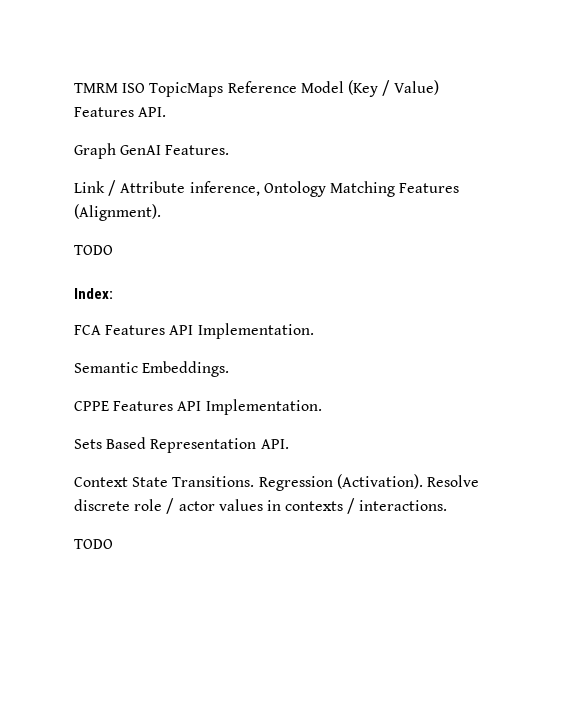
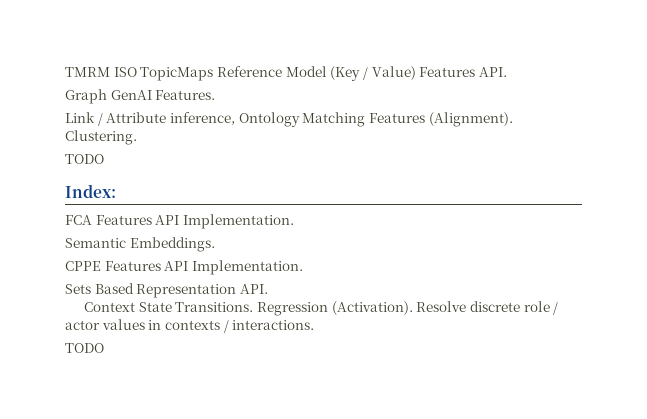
+ Clustering.

